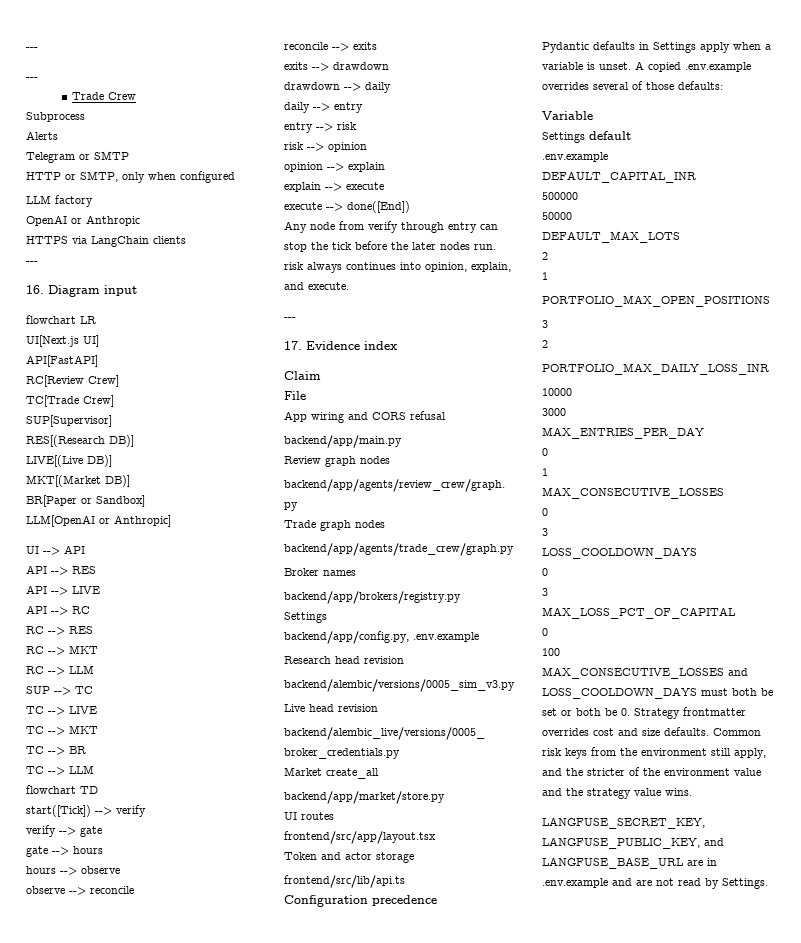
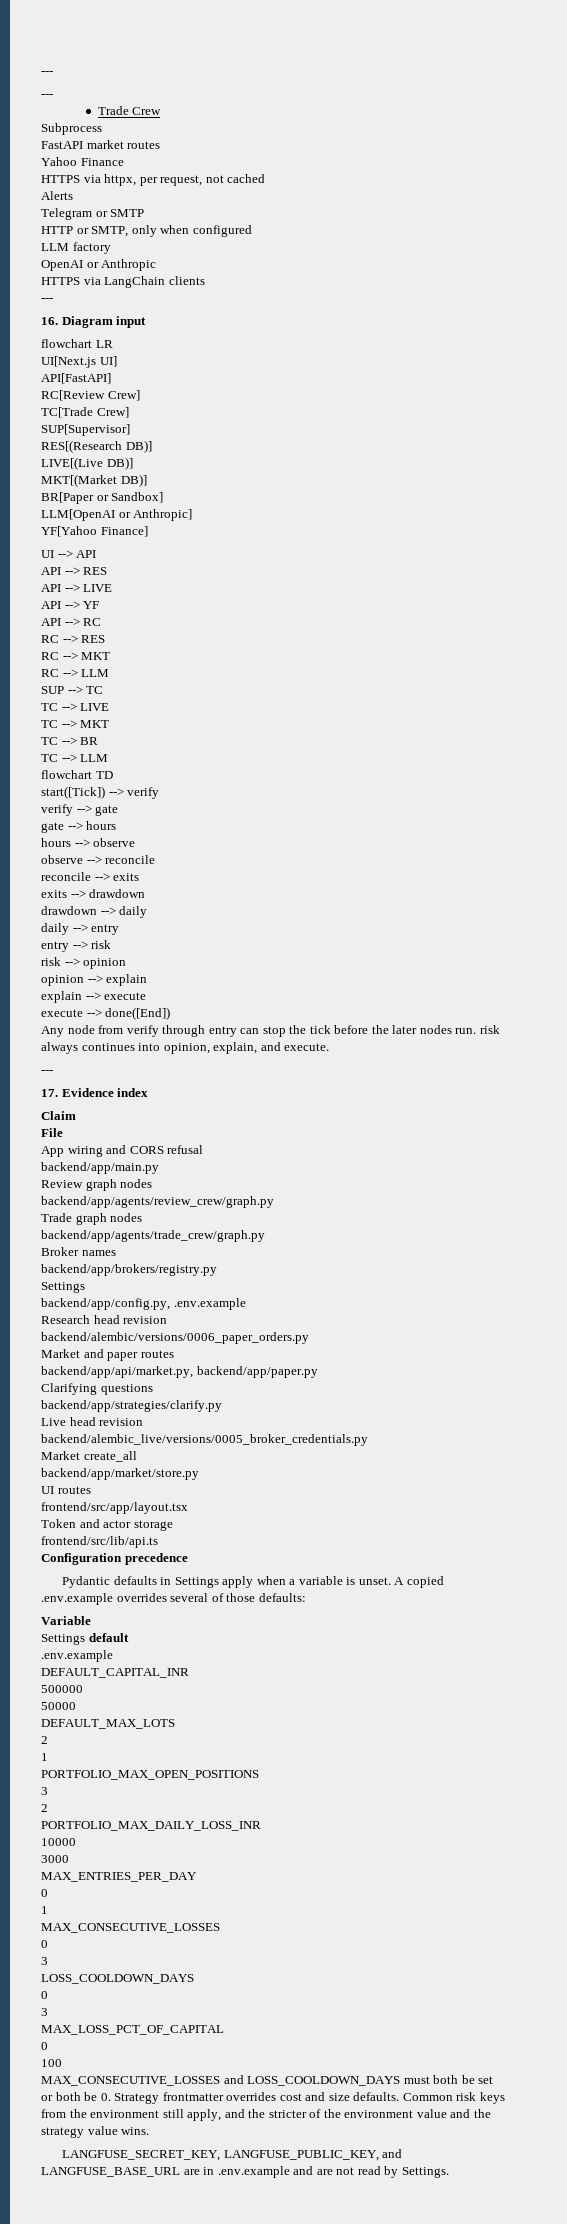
+ FastAPI market routes
+ Yahoo Finance
+ HTTPS via httpx, per request, not cached
+ YF[Yahoo Finance]
+ API --> YF
- backend/alembic/versions/0005_sim_v3.py
+ backend/alembic/versions/0006_paper_orders.py
+ Market and paper routes
+ backend/app/api/market.py, backend/app/paper.py
+ Clarifying questions
+ backend/app/strategies/clarify.py

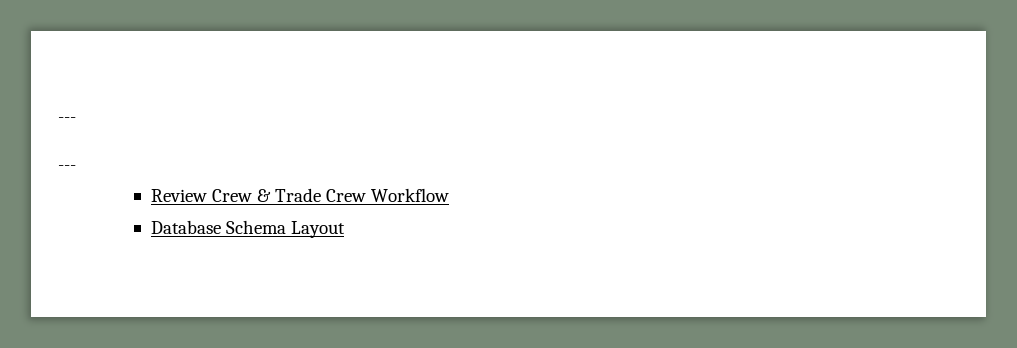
- Trade Crew
- Subprocess
- FastAPI market routes
- Yahoo Finance
- HTTPS via httpx, per request, not cached
- Alerts
- Telegram or SMTP
- HTTP or SMTP, only when configured
- LLM factory
- OpenAI or Anthropic
- HTTPS via LangChain clients
- ---
- 16. Diagram input
- flowchart LR
- UI[Next.js UI]
- API[FastAPI]
- RC[Review Crew]
- TC[Trade Crew]
- SUP[Supervisor]
- RES[(Research DB)]
- LIVE[(Live DB)]
- MKT[(Market DB)]
- BR[Paper or Sandbox]
- LLM[OpenAI or Anthropic]
- YF[Yahoo Finance]
- UI --> API
- API --> RES
- API --> LIVE
- API --> YF
- API --> RC
- RC --> RES
- RC --> MKT
- RC --> LLM
- SUP --> TC
- TC --> LIVE
- TC --> MKT
- TC --> BR
- TC --> LLM
- flowchart TD
- start([Tick]) --> verify
- verify --> gate
- gate --> hours
- hours --> observe
- observe --> reconcile
- reconcile --> exits
- exits --> drawdown
- drawdown --> daily
- daily --> entry
- entry --> risk
- risk --> opinion
- opinion --> explain
- explain --> execute
- execute --> done([End])
- Any node from verify through entry can stop the tick before the later nodes run. risk always continues into opinion, explain, and execute.
- ---
- 17. Evidence index
- Claim
- File
- App wiring and CORS refusal
- backend/app/main.py
- Review graph nodes
- backend/app/agents/review_crew/graph.py
- Trade graph nodes
- backend/app/agents/trade_crew/graph.py
- Broker names
- backend/app/brokers/registry.py
- Settings
- backend/app/config.py, .env.example
- Research head revision
- backend/alembic/versions/0006_paper_orders.py
- Market and paper routes
- backend/app/api/market.py, backend/app/paper.py
- Clarifying questions
- backend/app/strategies/clarify.py
- Live head revision
- backend/alembic_live/versions/0005_broker_credentials.py
- Market create_all
- backend/app/market/store.py
- UI routes
- frontend/src/app/layout.tsx
- Token and actor storage
- frontend/src/lib/api.ts
- Configuration precedence
- Pydantic defaults in Settings apply when a variable is unset. A copied .env.example overrides several of those defaults:
- Variable
- Settings default
- .env.example
- DEFAULT_CAPITAL_INR
- 500000
- 50000
- DEFAULT_MAX_LOTS
- 2
- 1
- PORTFOLIO_MAX_OPEN_POSITIONS
- 3
- 2
- PORTFOLIO_MAX_DAILY_LOSS_INR
- 10000
- 3000
- MAX_ENTRIES_PER_DAY
- 0
- 1
- MAX_CONSECUTIVE_LOSSES
- 0
- 3
- LOSS_COOLDOWN_DAYS
- 0
- 3
- MAX_LOSS_PCT_OF_CAPITAL
- 0
- 100
- MAX_CONSECUTIVE_LOSSES and LOSS_COOLDOWN_DAYS must both be set or both be 0. Strategy frontmatter overrides cost and size defaults. Common risk keys from the environment still apply, and the stricter of the environment value and the strategy value wins.
- LANGFUSE_SECRET_KEY, LANGFUSE_PUBLIC_KEY, and LANGFUSE_BASE_URL are in .env.example and are not read by Settings.
+ Review Crew & Trade Crew Workflow
+ Database Schema Layout

